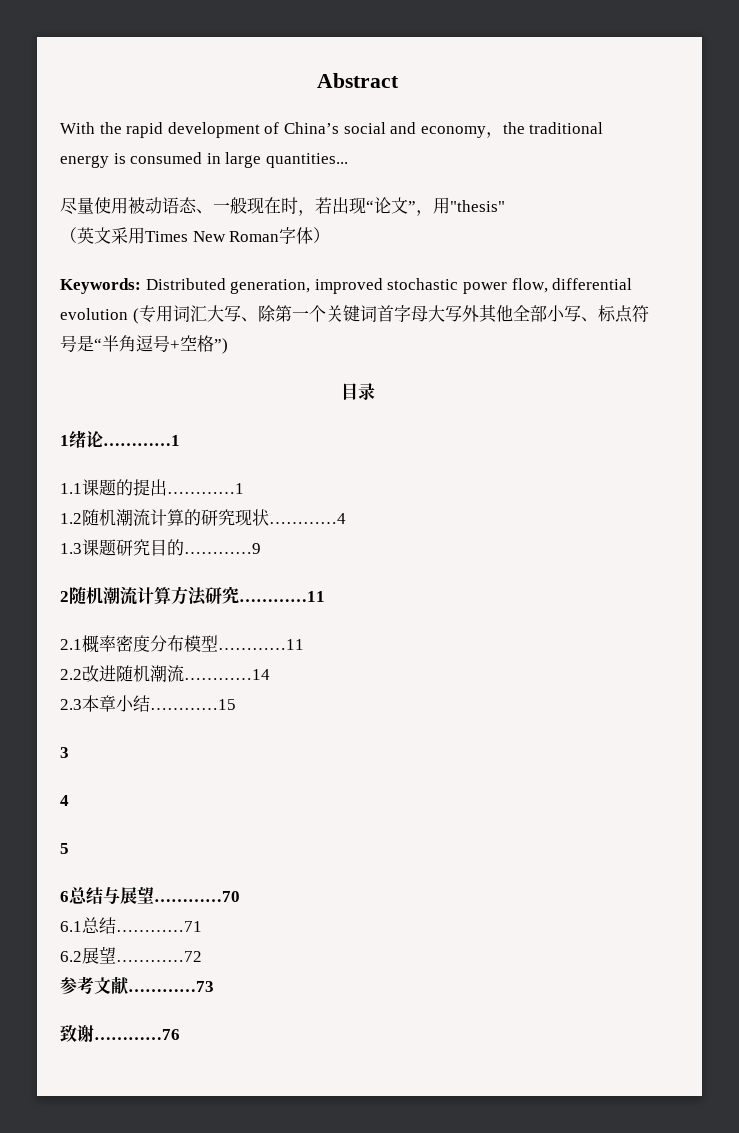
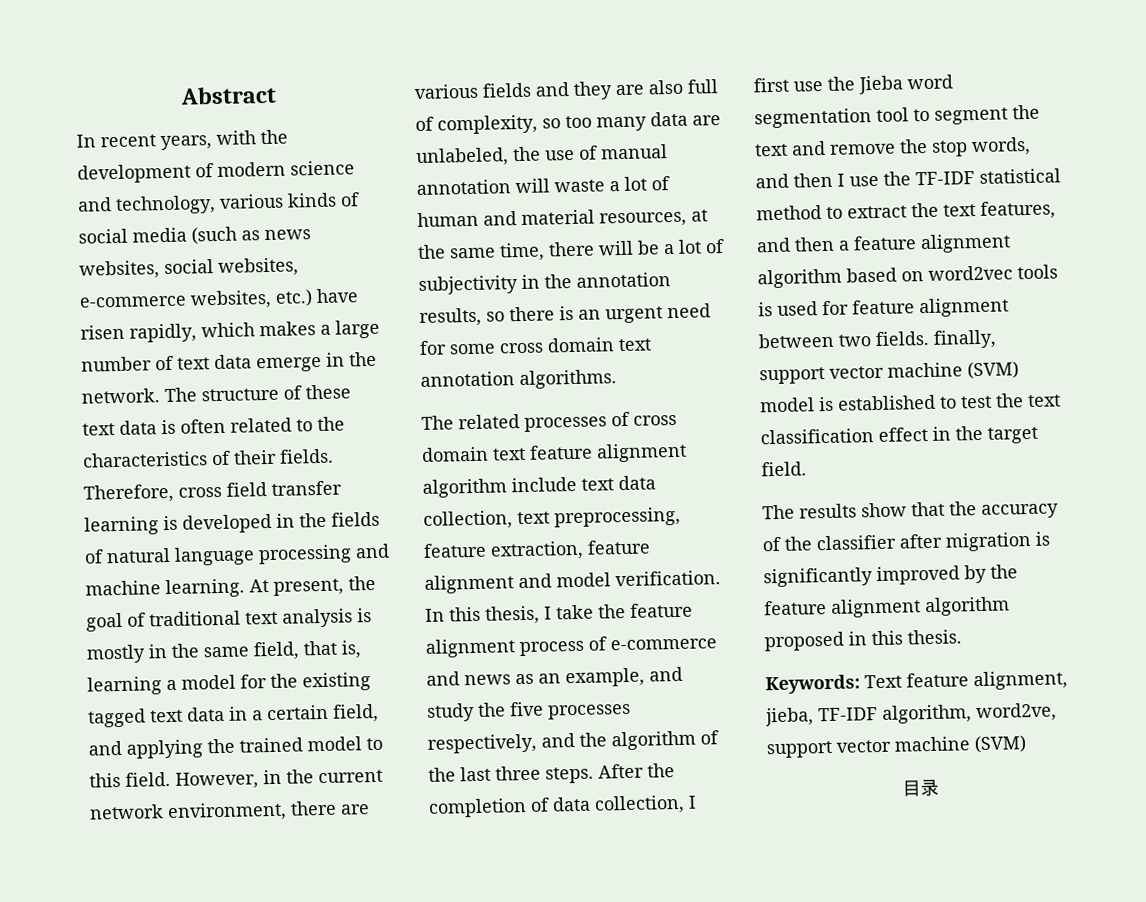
- With the rapid development of China’s social and economy，the traditional energy is consumed in large quantities...
- 尽量使用被动语态、一般现在时，若出现“论文”，用"thesis"
- （英文采用Times New Roman字体）
- Keywords: Distributed generation, improved stochastic power flow, differential evolution (专用词汇大写、除第一个关键词首字母大写外其他全部小写、标点符号是“半角逗号+空格”)
+ In recent years, with the development of modern science and technology, various kinds of social media (such as news websites, social websites, e-commerce websites, etc.) have risen rapidly, which makes a large number of text data emerge in the network. The structure of these text data is often related to the characteristics of their fields. Therefore, cross field transfer learning is developed in the fields of natural language processing and machine learning. At present, the goal of traditional text analysis is mostly in the same field, that is, learning a model for the existing tagged text data in a certain field, and applying the trained model to this field. However, in the current network environment, there are various fields and they are also full of complexity, so too many data are unlabeled, the use of manual annotation will waste a lot of human and material resources, at the same time, there will be a lot of subjectivity in the annotation results, so there is an urgent need for some cross domain text annotation algorithms.
+ The related processes of cross domain text feature alignment algorithm include text data collection, text preprocessing, feature extraction, feature alignment and model verification. In this thesis, I take the feature alignment process of e-commerce and news as an example, and study the five processes respectively, and the algorithm of the last three steps. After the completion of data collection, I first use the Jieba word segmentation tool to segment the text and remove the stop words, and then I use the TF-IDF statistical method to extract the text features, and then a feature alignment algorithm based on word2vec tools is used for feature alignment between two fields. finally, support vector machine (SVM) model is established to test the text classification effect in the target field.
+ The results show that the accuracy of the classifier after migration is significantly improved by the feature alignment algorithm proposed in this thesis.
+ Keywords: Text feature alignment, jieba, TF-IDF algorithm, word2ve, support vector machine (SVM)
  目录
- 1绪论…………1
- 1.1课题的提出…………1
- 1.2随机潮流计算的研究现状…………4
- 1.3课题研究目的…………9
- 2随机潮流计算方法研究…………11
- 2.1概率密度分布模型…………11
- 2.2改进随机潮流…………14
- 2.3本章小结…………15
- 3
- 4
- 5
- 6总结与展望…………70
- 6.1总结…………71
- 6.2展望…………72
- 参考文献…………73
- 致谢…………76

